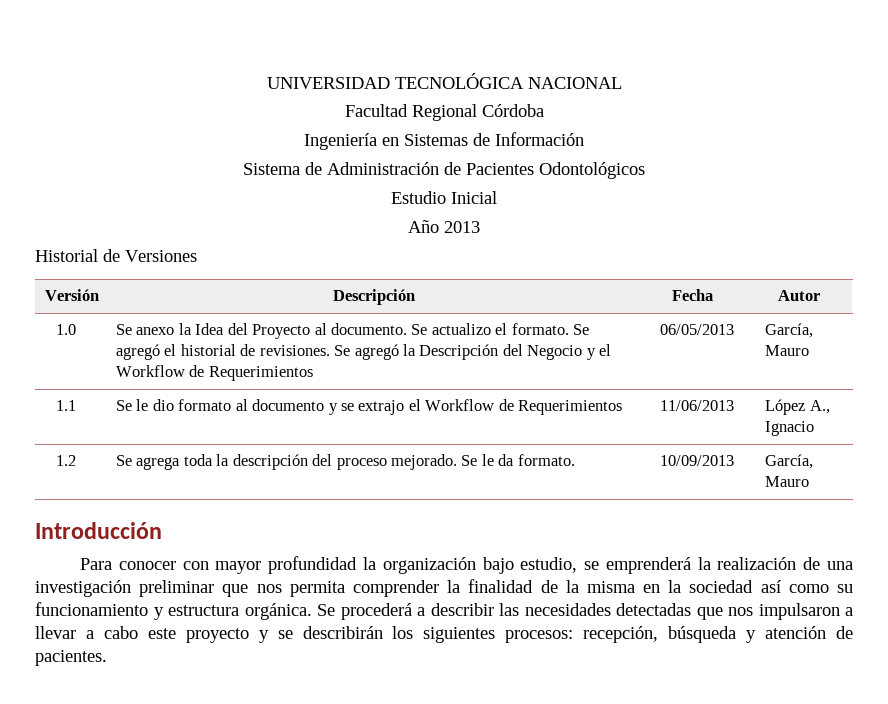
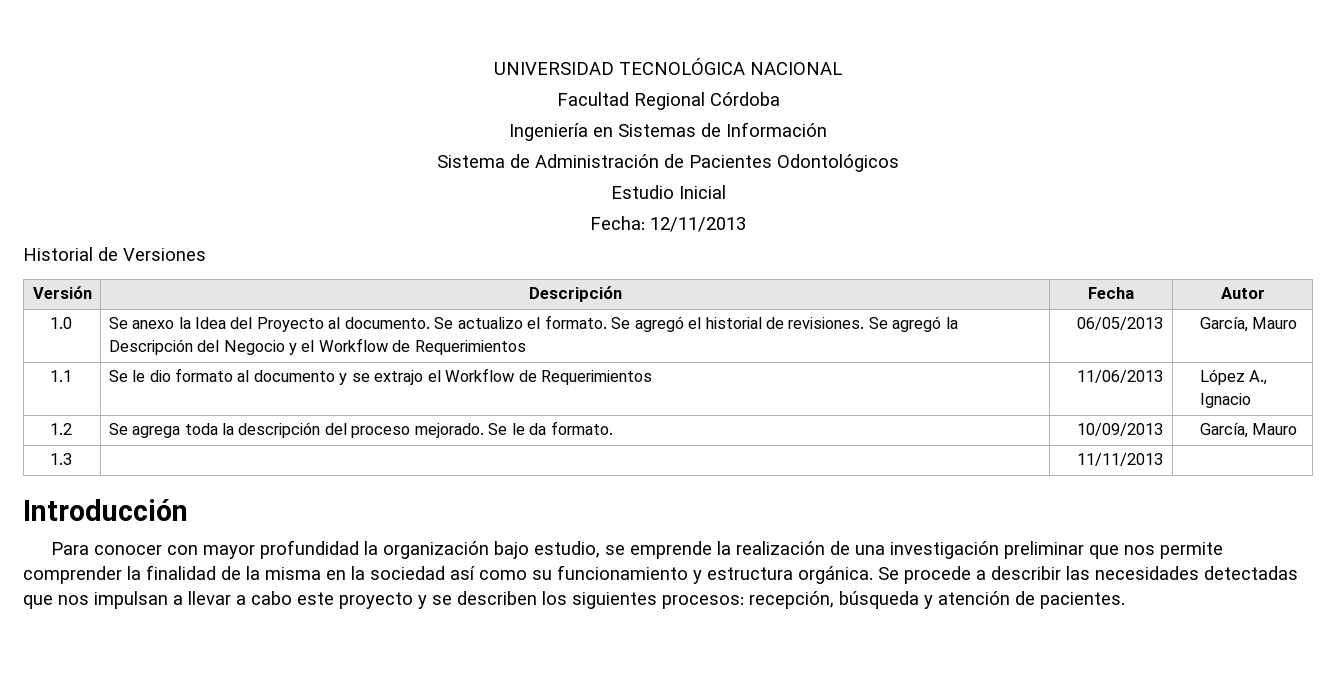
- Año 2013
+ Fecha: 12/11/2013
+ 1.3 | | 11/11/2013 |
- Para conocer con mayor profundidad la organización bajo estudio, se emprenderá la realización de una investigación preliminar que nos permita comprender la finalidad de la misma en la sociedad así como su funcionamiento y estructura orgánica.
+ Para conocer con mayor profundidad la organización bajo estudio, se emprende la realización de una investigación preliminar que nos permite comprender la finalidad de la misma en la sociedad así como su funcionamiento y estructura orgánica.
- Se procederá a describir las necesidades detectadas que nos impulsaron a llevar a cabo este proyecto y se describirán los siguientes procesos: recepción, búsqueda y atención de pacientes.
+ Se procede a describir las necesidades detectadas que nos impulsan a llevar a cabo este proyecto y se describen los siguientes procesos: recepción, búsqueda y atención de pacientes.

